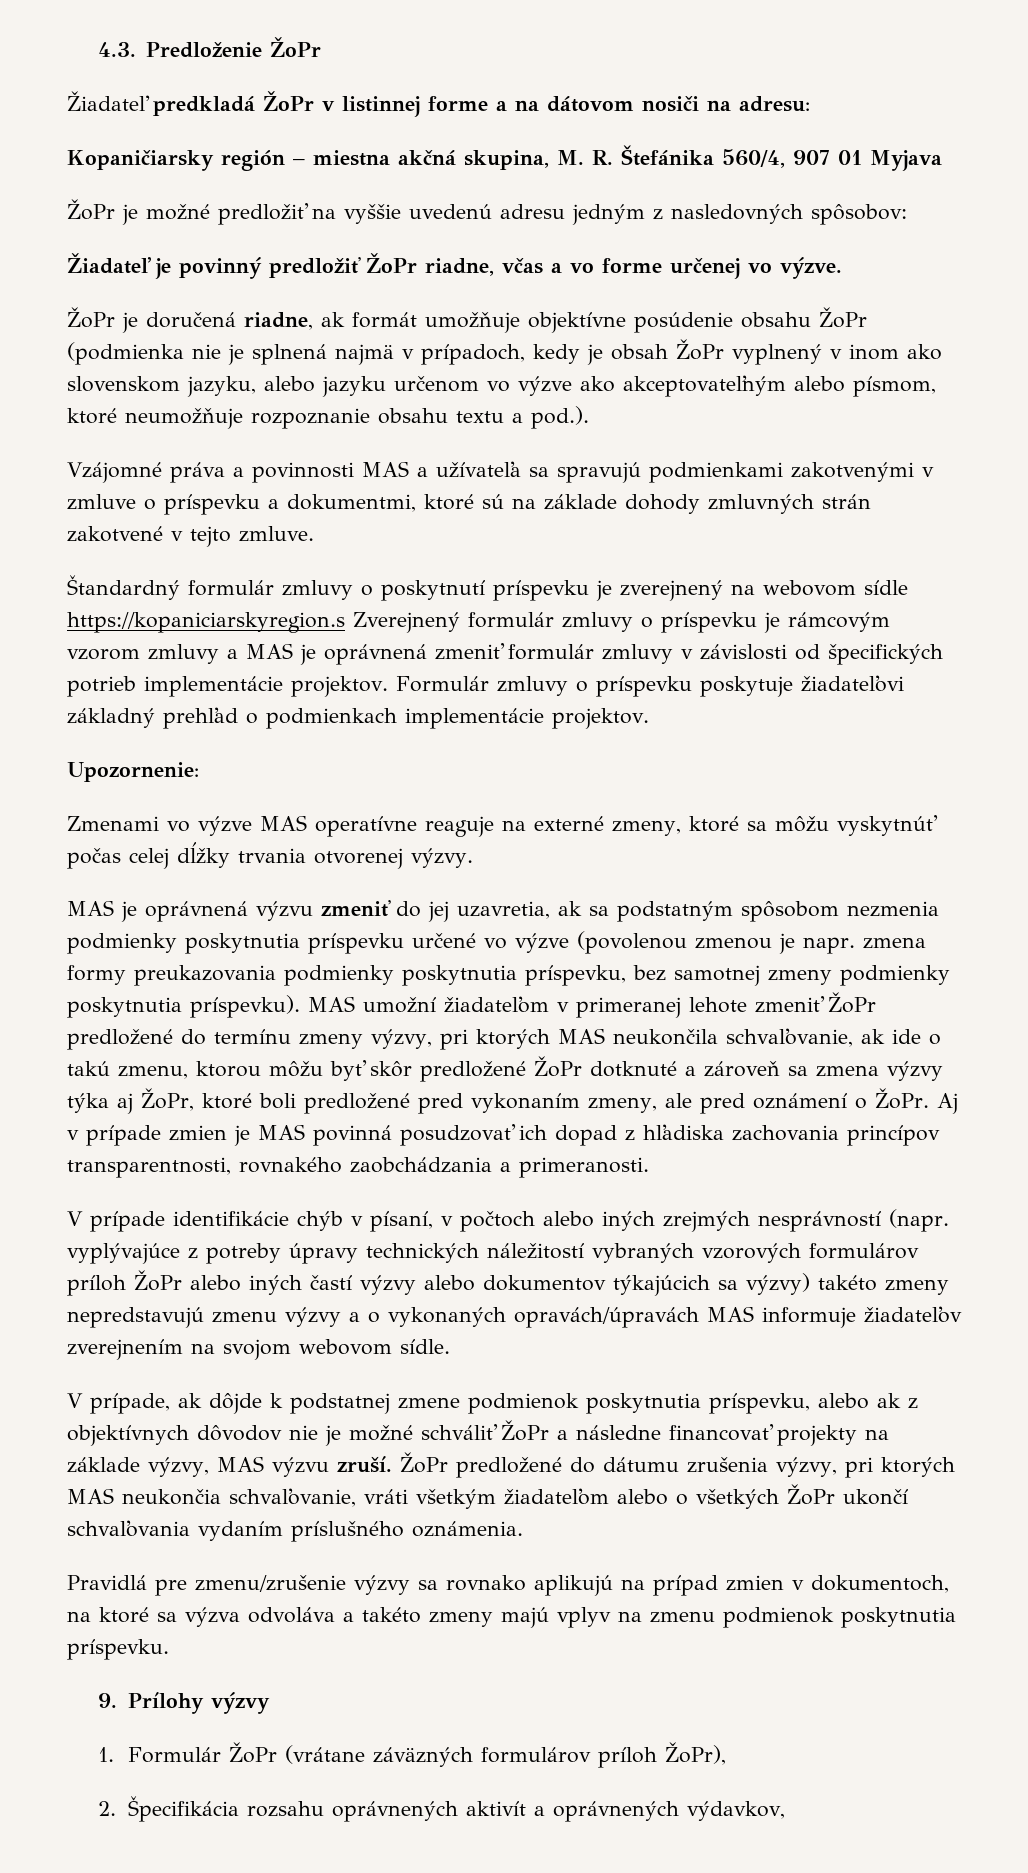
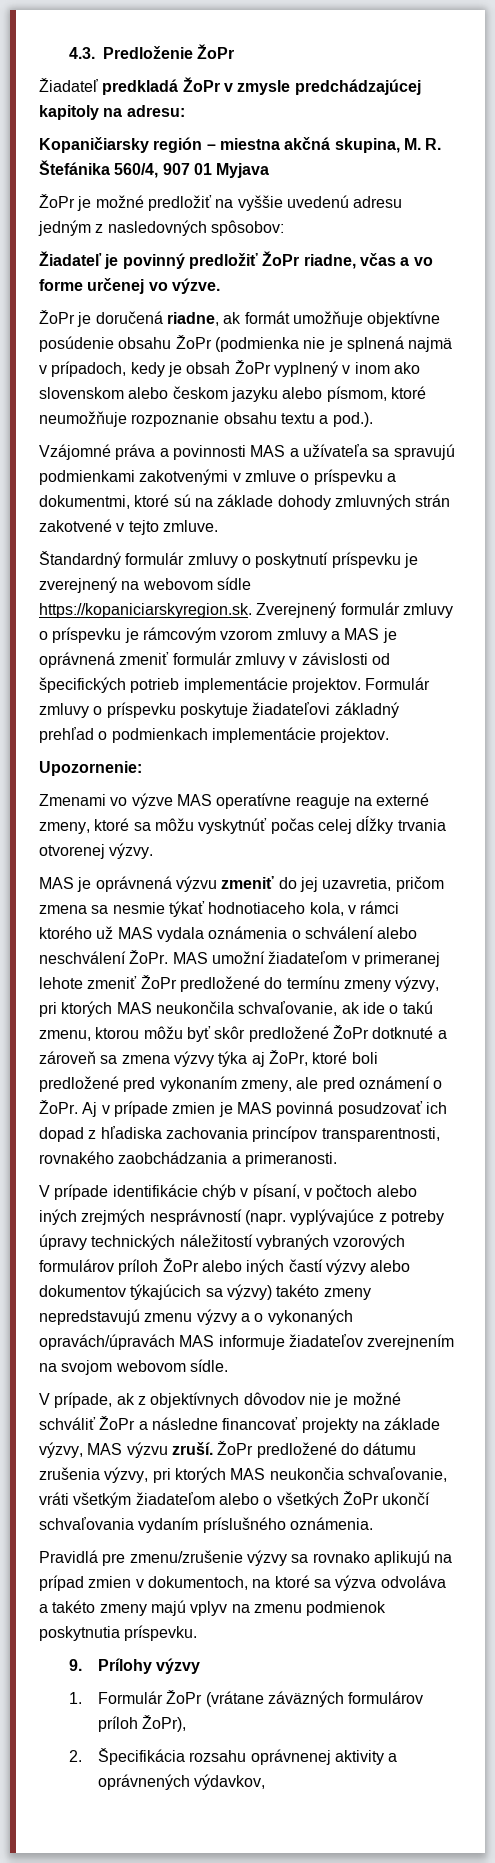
- Žiadateľ predkladá ŽoPr v listinnej forme a na dátovom nosiči na adresu:
+ Žiadateľ predkladá ŽoPr v zmysle predchádzajúcej kapitoly na adresu:
- ŽoPr je doručená riadne, ak formát umožňuje objektívne posúdenie obsahu ŽoPr (podmienka nie je splnená najmä v prípadoch, kedy je obsah ŽoPr vyplnený v inom ako slovenskom jazyku, alebo jazyku určenom vo výzve ako akceptovateľným alebo písmom, ktoré neumožňuje rozpoznanie obsahu textu a pod.).
+ ŽoPr je doručená riadne, ak formát umožňuje objektívne posúdenie obsahu ŽoPr (podmienka nie je splnená najmä v prípadoch, kedy je obsah ŽoPr vyplnený v inom ako slovenskom alebo českom jazyku alebo písmom, ktoré neumožňuje rozpoznanie obsahu textu a pod.).
- Štandardný formulár zmluvy o poskytnutí príspevku je zverejnený na webovom sídle https://kopaniciarskyregion.s Zverejnený formulár zmluvy o príspevku je rámcovým vzorom zmluvy a MAS je oprávnená zmeniť formulár zmluvy v závislosti od špecifických potrieb implementácie projektov.
+ Štandardný formulár zmluvy o poskytnutí príspevku je zverejnený na webovom sídle https://kopaniciarskyregion.sk. Zverejnený formulár zmluvy o príspevku je rámcovým vzorom zmluvy a MAS je oprávnená zmeniť formulár zmluvy v závislosti od špecifických potrieb implementácie projektov.
- MAS je oprávnená výzvu zmeniť do jej uzavretia, ak sa podstatným spôsobom nezmenia podmienky poskytnutia príspevku určené vo výzve (povolenou zmenou je napr. zmena formy preukazovania podmienky poskytnutia príspevku, bez samotnej zmeny podmienky poskytnutia príspevku).
+ MAS je oprávnená výzvu zmeniť do jej uzavretia, pričom zmena sa nesmie týkať hodnotiaceho kola, v rámci ktorého už MAS vydala oznámenia o schválení alebo neschválení ŽoPr.
- V prípade, ak dôjde k podstatnej zmene podmienok poskytnutia príspevku, alebo ak z objektívnych dôvodov nie je možné schváliť ŽoPr a následne financovať projekty na základe výzvy, MAS výzvu zruší.
+ V prípade, ak z objektívnych dôvodov nie je možné schváliť ŽoPr a následne financovať projekty na základe výzvy, MAS výzvu zruší.
- 2. Špecifikácia rozsahu oprávnených aktivít a oprávnených výdavkov,
+ 2. Špecifikácia rozsahu oprávnenej aktivity a oprávnených výdavkov,

